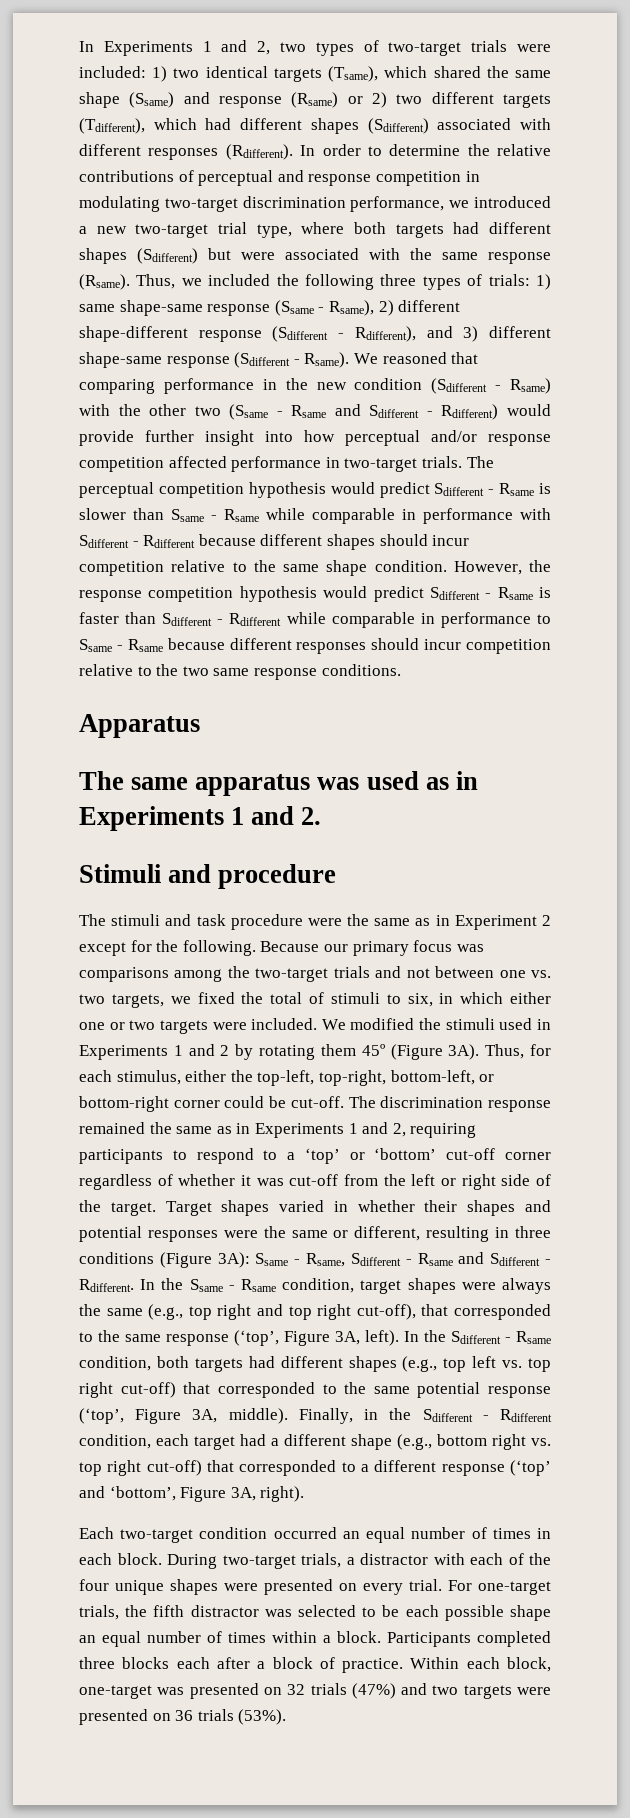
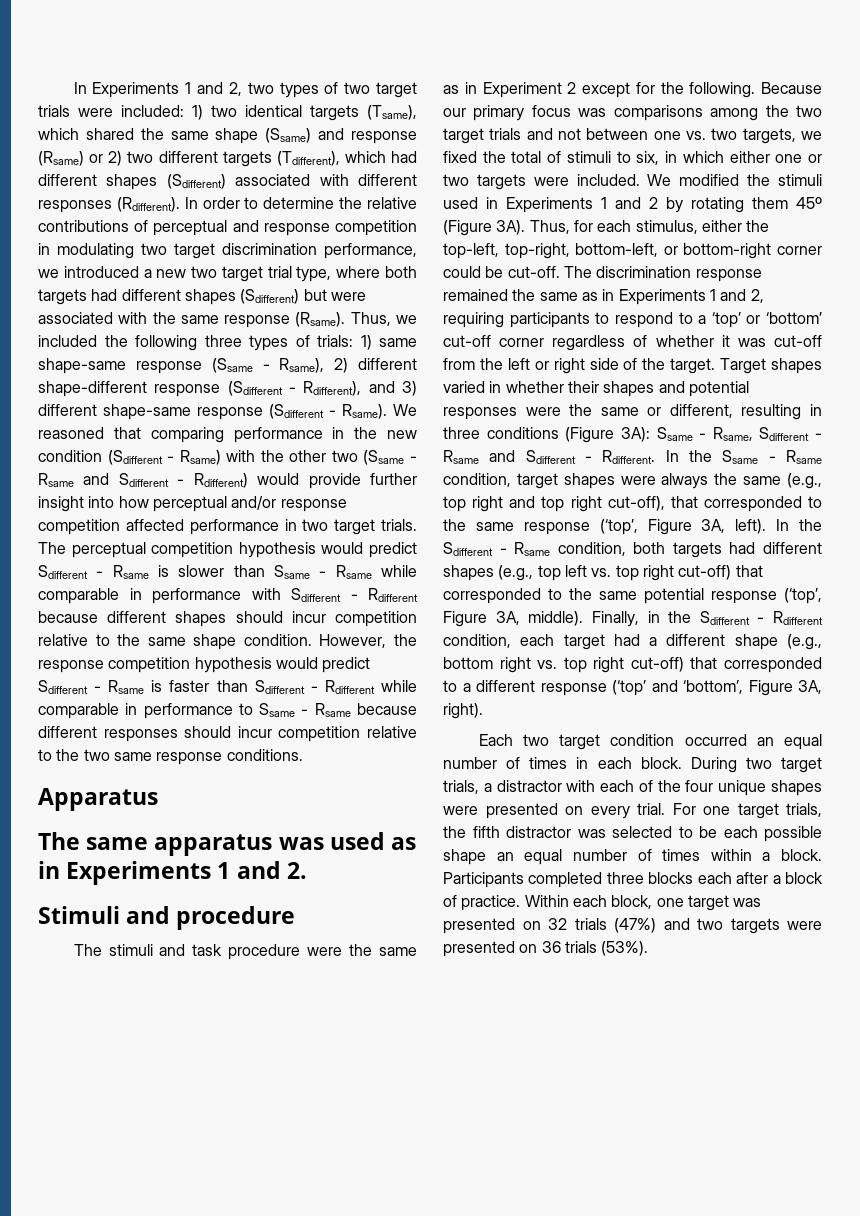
- In Experiments 1 and 2, two types of two-target trials were included: 1) two identical targets (Tsame), which shared the same shape (Ssame) and response (Rsame) or 2) two different targets (Tdifferent), which had different shapes (Sdifferent) associated with different responses (Rdifferent).
+ In Experiments 1 and 2, two types of two target trials were included: 1) two identical targets (Tsame), which shared the same shape (Ssame) and response (Rsame) or 2) two different targets (Tdifferent), which had different shapes (Sdifferent) associated with different responses (Rdifferent).
- In order to determine the relative contributions of perceptual and response competition in modulating two-target discrimination performance, we introduced a new two-target trial type, where both targets had different shapes (Sdifferent) but were associated with the same response (Rsame).
+ In order to determine the relative contributions of perceptual and response competition in modulating two target discrimination performance, we introduced a new two target trial type, where both targets had different shapes (Sdifferent) but were associated with the same response (Rsame).
- We reasoned that comparing performance in the new condition (Sdifferent - Rsame) with the other two (Ssame - Rsame and Sdifferent - Rdifferent) would provide further insight into how perceptual and/or response competition affected performance in two-target trials.
+ We reasoned that comparing performance in the new condition (Sdifferent - Rsame) with the other two (Ssame - Rsame and Sdifferent - Rdifferent) would provide further insight into how perceptual and/or response competition affected performance in two target trials.
- Because our primary focus was comparisons among the two-target trials and not between one vs. two targets, we fixed the total of stimuli to six, in which either one or two targets were included.
+ Because our primary focus was comparisons among the two target trials and not between one vs. two targets, we fixed the total of stimuli to six, in which either one or two targets were included.
- Each two-target condition occurred an equal number of times in each block.
+ Each two target condition occurred an equal number of times in each block.
- During two-target trials, a distractor with each of the four unique shapes were presented on every trial.
+ During two target trials, a distractor with each of the four unique shapes were presented on every trial.
- For one-target trials, the fifth distractor was selected to be each possible shape an equal number of times within a block.
+ For one target trials, the fifth distractor was selected to be each possible shape an equal number of times within a block.
- Within each block, one-target was presented on 32 trials (47%) and two targets were presented on 36 trials (53%).
+ Within each block, one target was presented on 32 trials (47%) and two targets were presented on 36 trials (53%).

